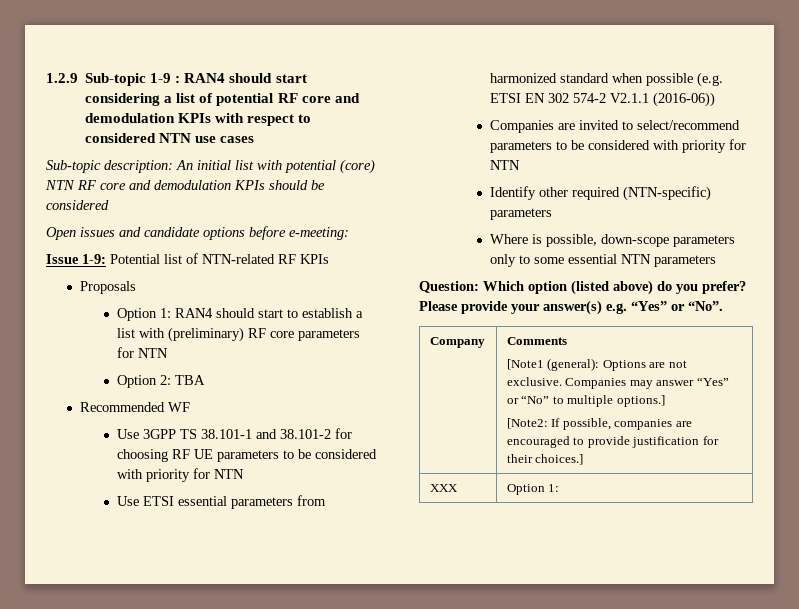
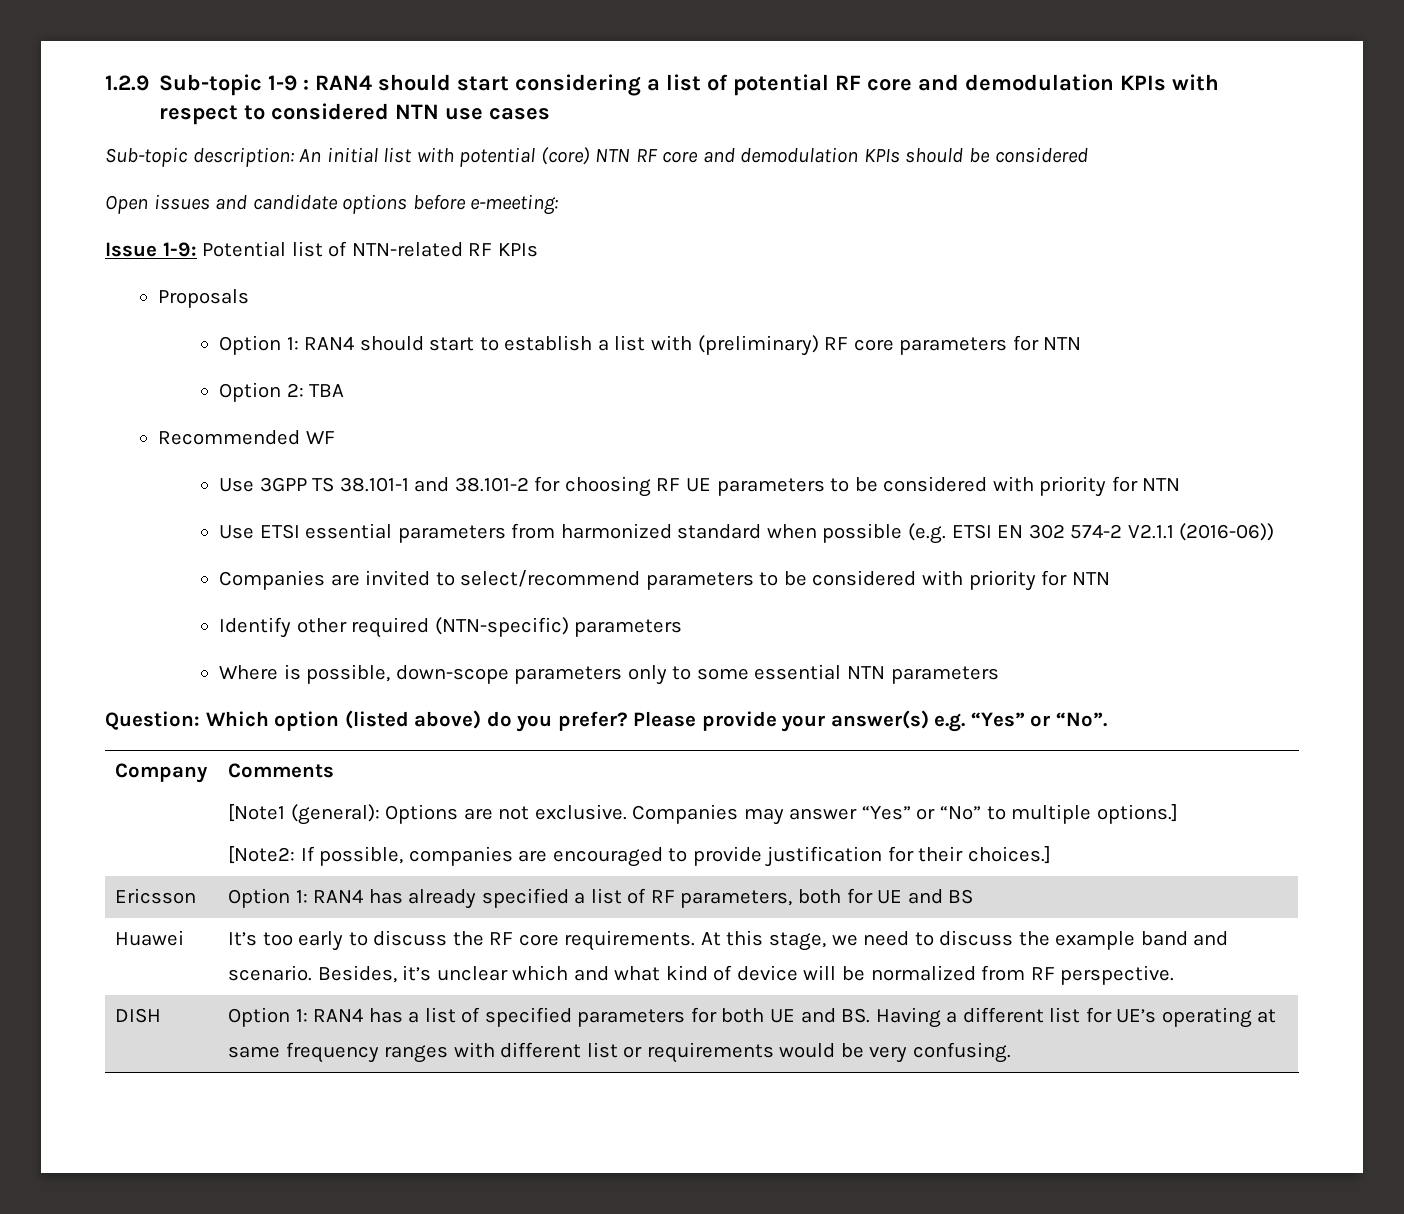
- XXX | Option 1:
+ Ericsson | Option 1: RAN4 has already specified a list of RF parameters, both for UE and BS
+ Huawei | It’s too early to discuss the RF core requirements. At this stage, we need to discuss the example band and scenario. Besides, it’s unclear which and what kind of device will be normalized from RF perspective.
+ DISH | Option 1: RAN4 has a list of specified parameters for both UE and BS. Having a different list for UE’s operating at same frequency ranges with different list or requirements would be very confusing.

